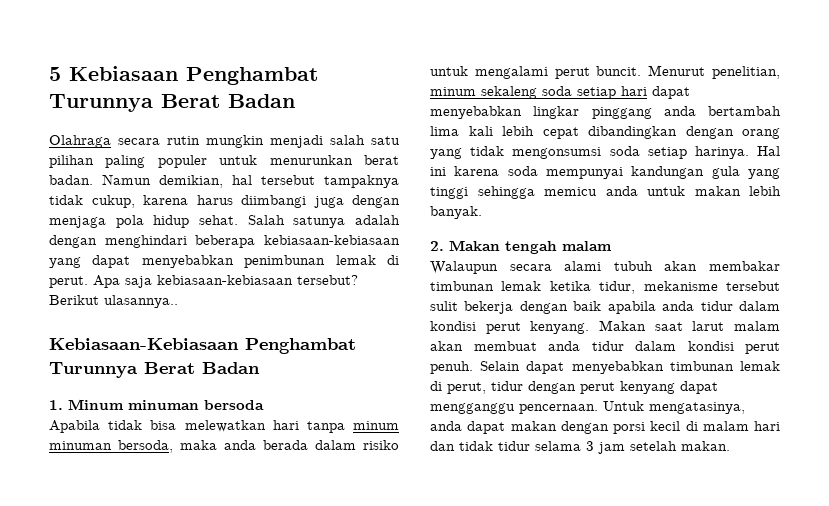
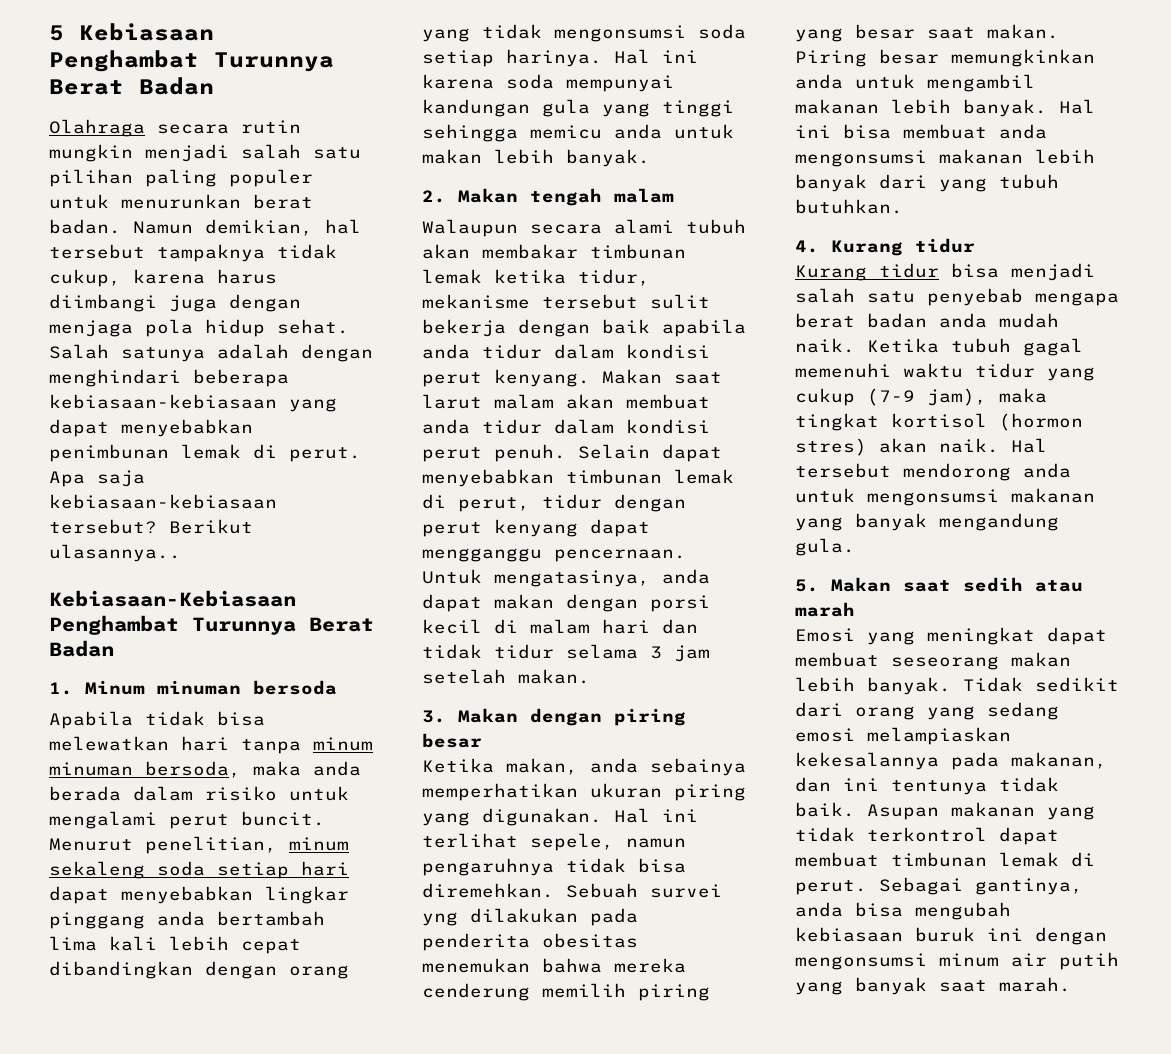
+ 3. Makan dengan piring besar
+ Ketika makan, anda sebainya memperhatikan ukuran piring yang digunakan. Hal ini terlihat sepele, namun pengaruhnya tidak bisa diremehkan. Sebuah survei yng dilakukan pada penderita obesitas menemukan bahwa mereka cenderung memilih piring yang besar saat makan. Piring besar memungkinkan anda untuk mengambil makanan lebih banyak. Hal ini bisa membuat anda mengonsumsi makanan lebih banyak dari yang tubuh butuhkan.
+ 4. Kurang tidur
+ Kurang tidur bisa menjadi salah satu penyebab mengapa berat badan anda mudah naik. Ketika tubuh gagal memenuhi waktu tidur yang cukup (7-9 jam), maka tingkat kortisol (hormon stres) akan naik. Hal tersebut mendorong anda untuk mengonsumsi makanan yang banyak mengandung gula.
+ 5. Makan saat sedih atau marah
+ Emosi yang meningkat dapat membuat seseorang makan lebih banyak. Tidak sedikit dari orang yang sedang emosi melampiaskan kekesalannya pada makanan, dan ini tentunya tidak baik. Asupan makanan yang tidak terkontrol dapat membuat timbunan lemak di perut. Sebagai gantinya, anda bisa mengubah kebiasaan buruk ini dengan mengonsumsi minum air putih yang banyak saat marah.

